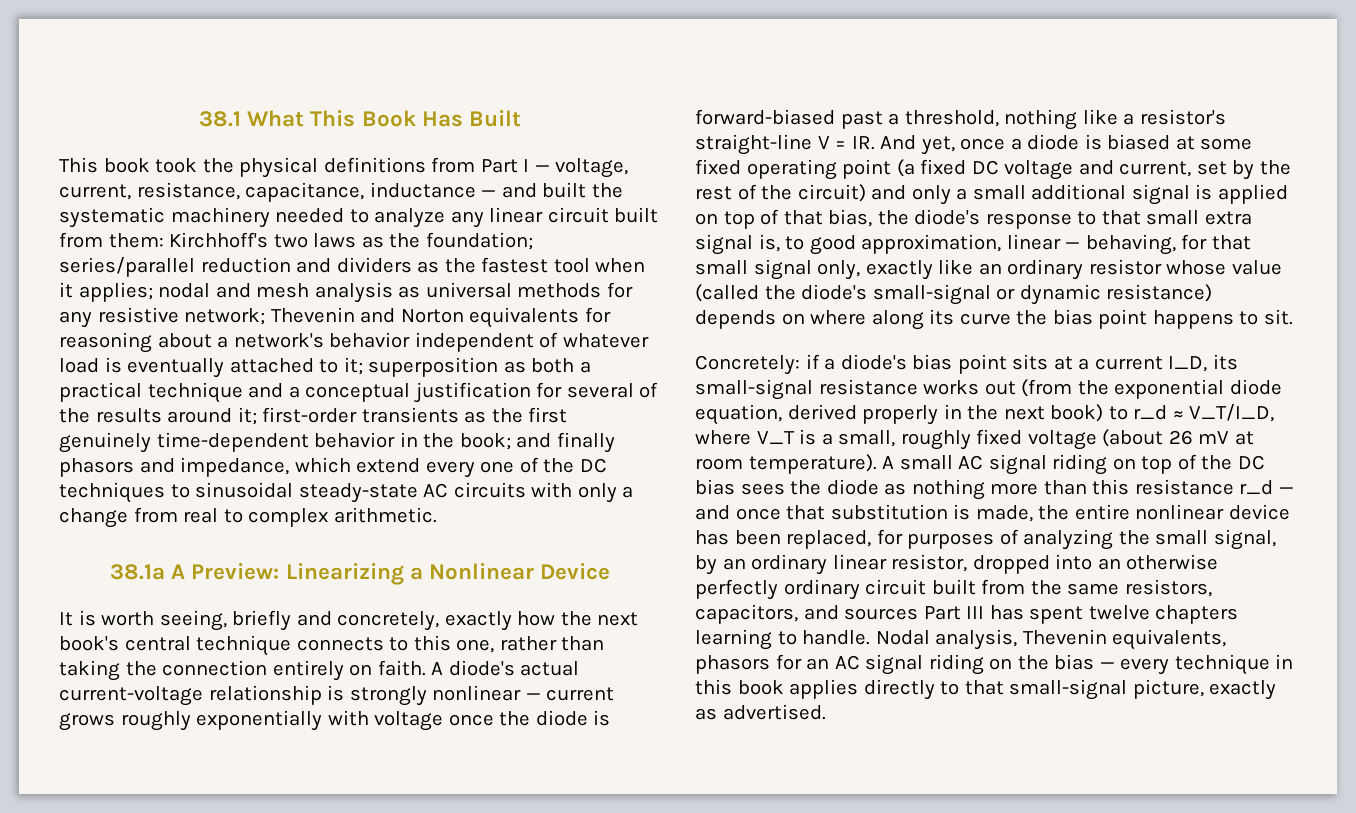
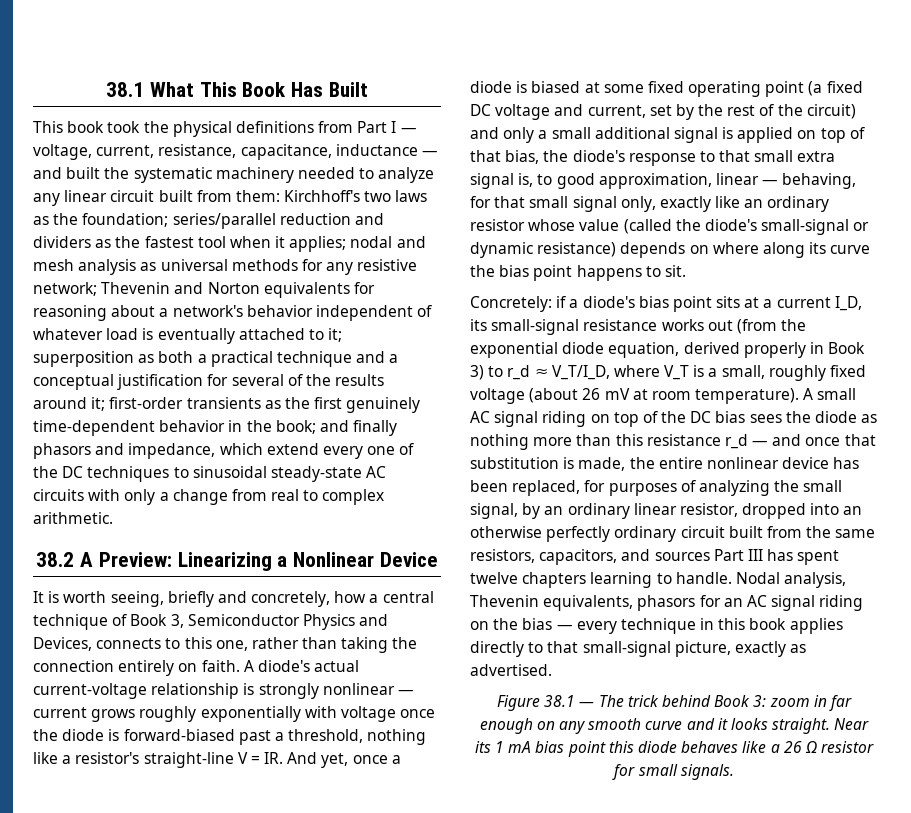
- 38.1a A Preview: Linearizing a Nonlinear Device
+ 38.2 A Preview: Linearizing a Nonlinear Device
- It is worth seeing, briefly and concretely, exactly how the next book's central technique connects to this one, rather than taking the connection entirely on faith.
+ It is worth seeing, briefly and concretely, how a central technique of Book 3, Semiconductor Physics and Devices, connects to this one, rather than taking the connection entirely on faith.
- Concretely: if a diode's bias point sits at a current I_D, its small-signal resistance works out (from the exponential diode equation, derived properly in the next book) to r_d ≈ V_T/I_D, where V_T is a small, roughly fixed voltage (about 26 mV at room temperature).
+ Concretely: if a diode's bias point sits at a current I_D, its small-signal resistance works out (from the exponential diode equation, derived properly in Book 3) to r_d ≈ V_T/I_D, where V_T is a small, roughly fixed voltage (about 26 mV at room temperature).
+ Figure 38.1 — The trick behind Book 3: zoom in far enough on any smooth curve and it looks straight. Near its 1 mA bias point this diode behaves like a 26 Ω resistor for small signals.

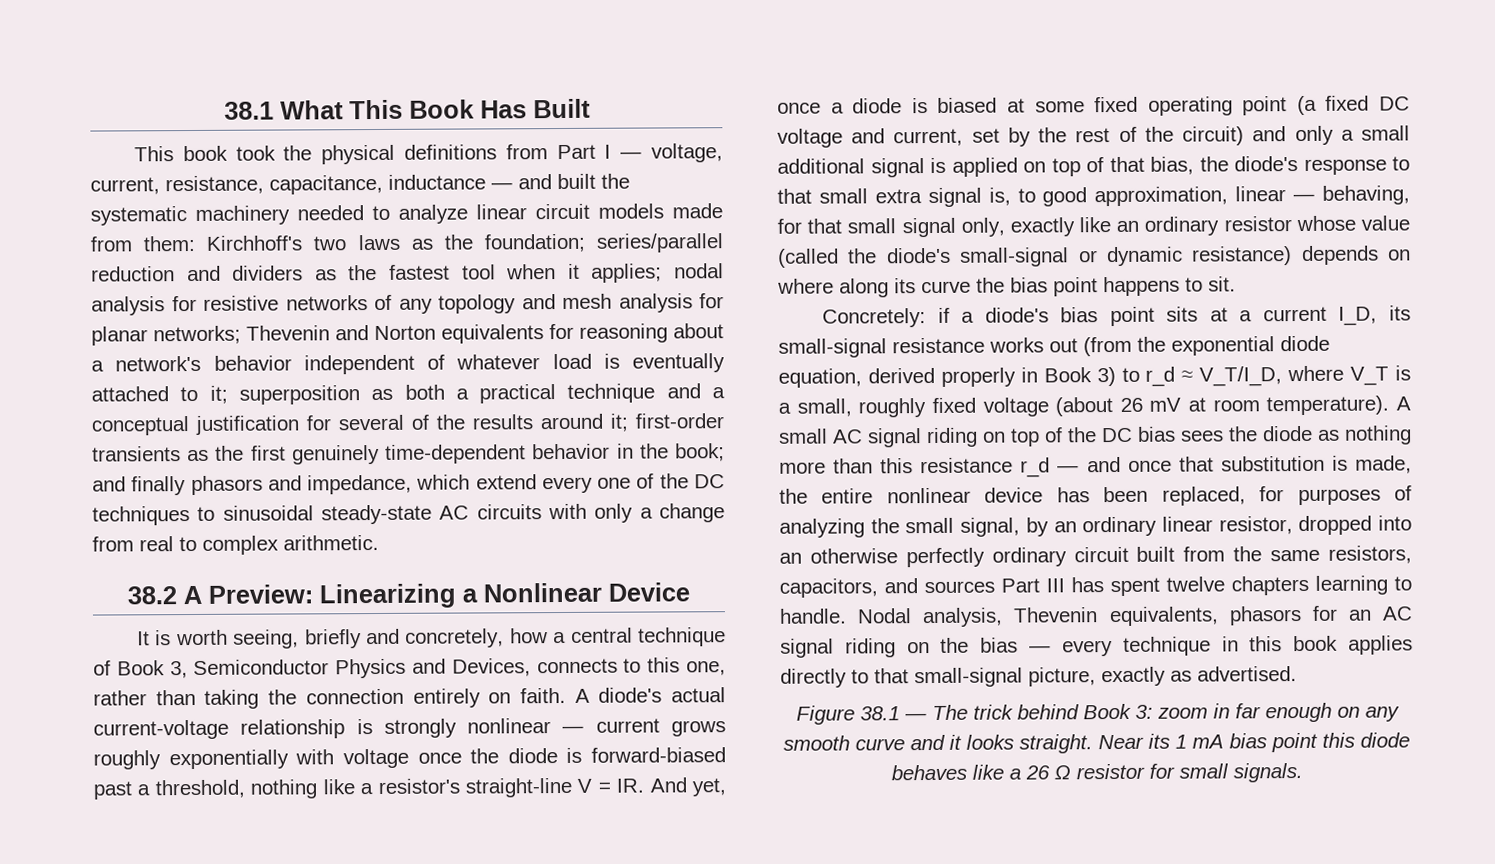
- This book took the physical definitions from Part I — voltage, current, resistance, capacitance, inductance — and built the systematic machinery needed to analyze any linear circuit built from them:
+ This book took the physical definitions from Part I — voltage, current, resistance, capacitance, inductance — and built the systematic machinery needed to analyze linear circuit models made from them:
- nodal and mesh analysis as universal methods for any resistive network;
+ nodal analysis for resistive networks of any topology and mesh analysis for planar networks;

